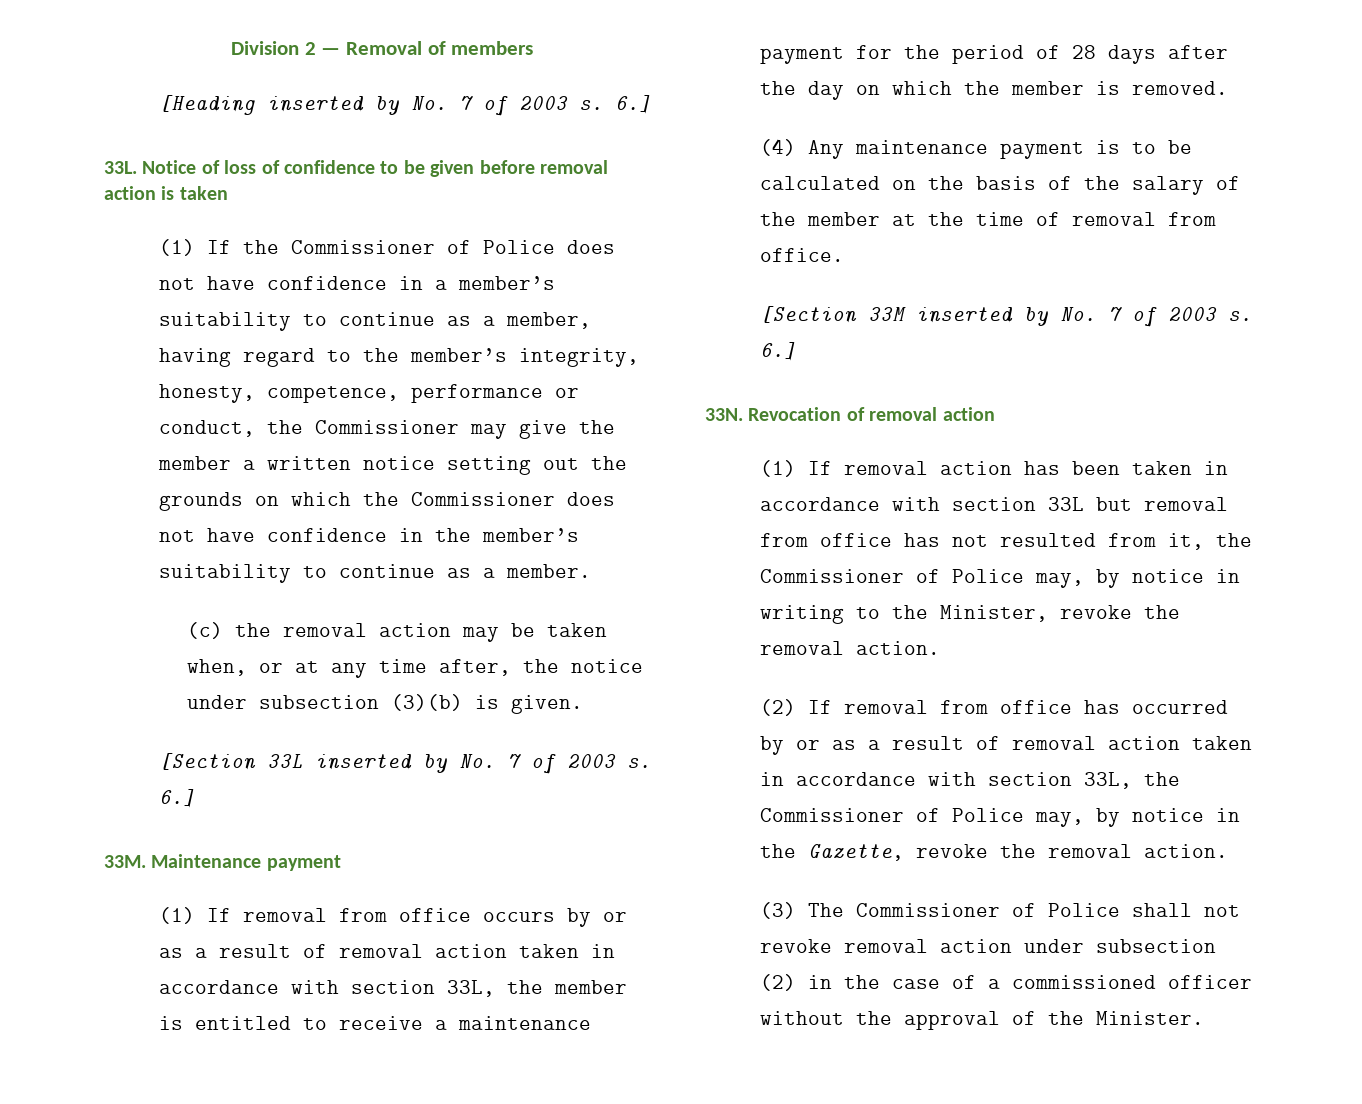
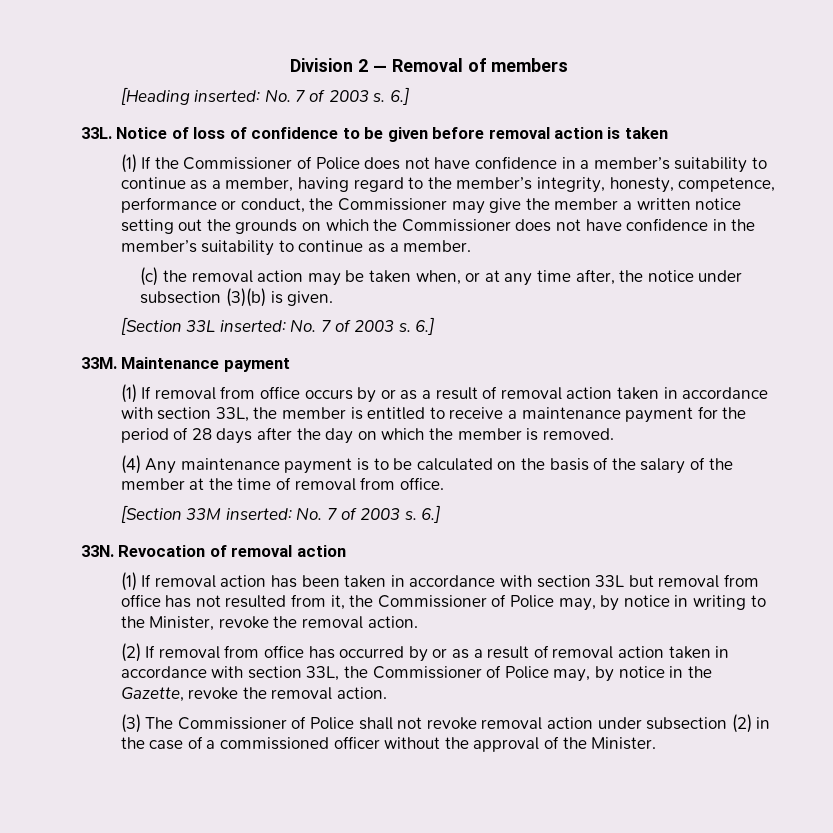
- [Heading inserted by No. 7 of 2003 s.
+ [Heading inserted: No. 7 of 2003 s.
- [Section 33L inserted by No. 7 of 2003 s.
+ [Section 33L inserted: No. 7 of 2003 s.
- [Section 33M inserted by No. 7 of 2003 s.
+ [Section 33M inserted: No. 7 of 2003 s.

